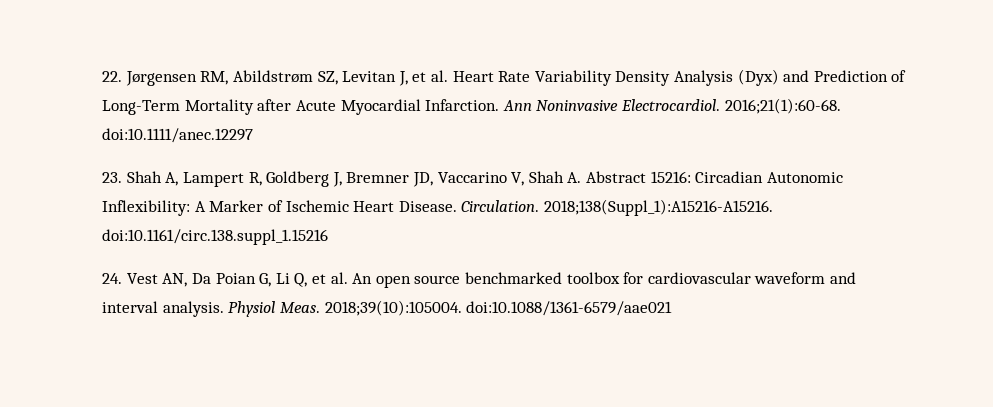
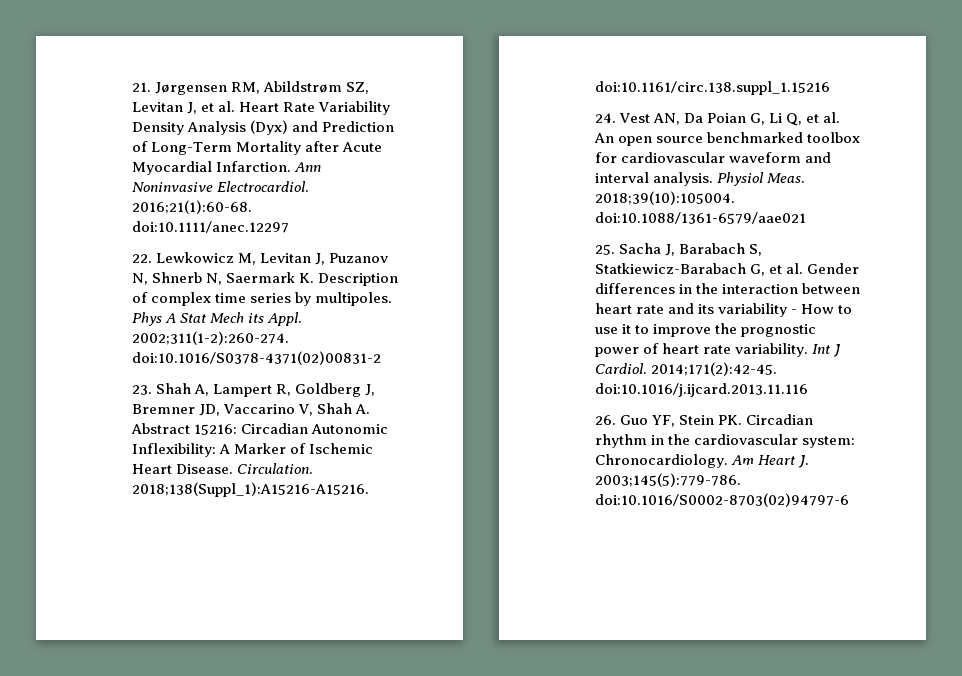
- 22. Jørgensen RM, Abildstrøm SZ, Levitan J, et al. Heart Rate Variability Density Analysis (Dyx) and Prediction of Long-Term Mortality after Acute Myocardial Infarction.
+ 21. Jørgensen RM, Abildstrøm SZ, Levitan J, et al. Heart Rate Variability Density Analysis (Dyx) and Prediction of Long-Term Mortality after Acute Myocardial Infarction.
+ 22. Lewkowicz M, Levitan J, Puzanov N, Shnerb N, Saermark K. Description of complex time series by multipoles. Phys A Stat Mech its Appl. 2002;311(1-2):260-274. doi:10.1016/S0378-4371(02)00831-2
+ 25. Sacha J, Barabach S, Statkiewicz-Barabach G, et al. Gender differences in the interaction between heart rate and its variability - How to use it to improve the prognostic power of heart rate variability. Int J Cardiol. 2014;171(2):42-45. doi:10.1016/j.ijcard.2013.11.116
+ 26. Guo YF, Stein PK. Circadian rhythm in the cardiovascular system: Chronocardiology. Am Heart J. 2003;145(5):779-786. doi:10.1016/S0002-8703(02)94797-6

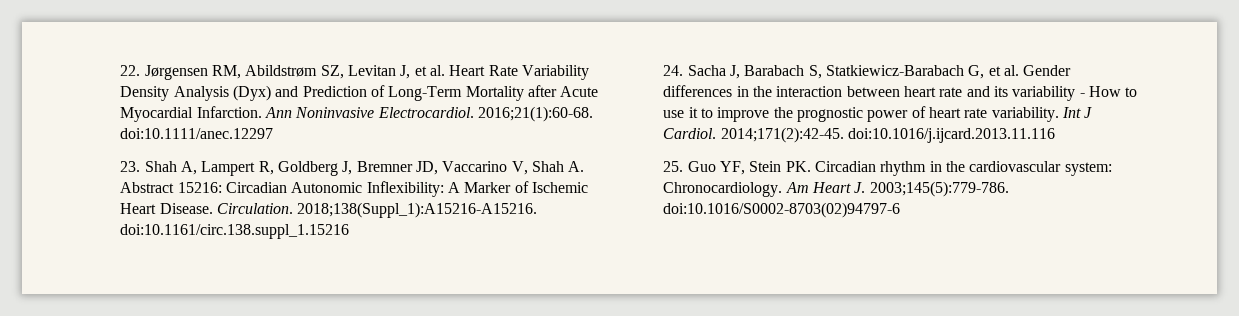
- 21. Jørgensen RM, Abildstrøm SZ, Levitan J, et al. Heart Rate Variability Density Analysis (Dyx) and Prediction of Long-Term Mortality after Acute Myocardial Infarction.
+ 22. Jørgensen RM, Abildstrøm SZ, Levitan J, et al. Heart Rate Variability Density Analysis (Dyx) and Prediction of Long-Term Mortality after Acute Myocardial Infarction.
- 22. Lewkowicz M, Levitan J, Puzanov N, Shnerb N, Saermark K. Description of complex time series by multipoles. Phys A Stat Mech its Appl. 2002;311(1-2):260-274. doi:10.1016/S0378-4371(02)00831-2
- 24. Vest AN, Da Poian G, Li Q, et al. An open source benchmarked toolbox for cardiovascular waveform and interval analysis. Physiol Meas. 2018;39(10):105004. doi:10.1088/1361-6579/aae021
- 25. Sacha J, Barabach S, Statkiewicz-Barabach G, et al. Gender differences in the interaction between heart rate and its variability - How to use it to improve the prognostic power of heart rate variability.
+ 24. Sacha J, Barabach S, Statkiewicz-Barabach G, et al. Gender differences in the interaction between heart rate and its variability - How to use it to improve the prognostic power of heart rate variability.
- 26. Guo YF, Stein PK. Circadian rhythm in the cardiovascular system: Chronocardiology.
+ 25. Guo YF, Stein PK. Circadian rhythm in the cardiovascular system: Chronocardiology.

